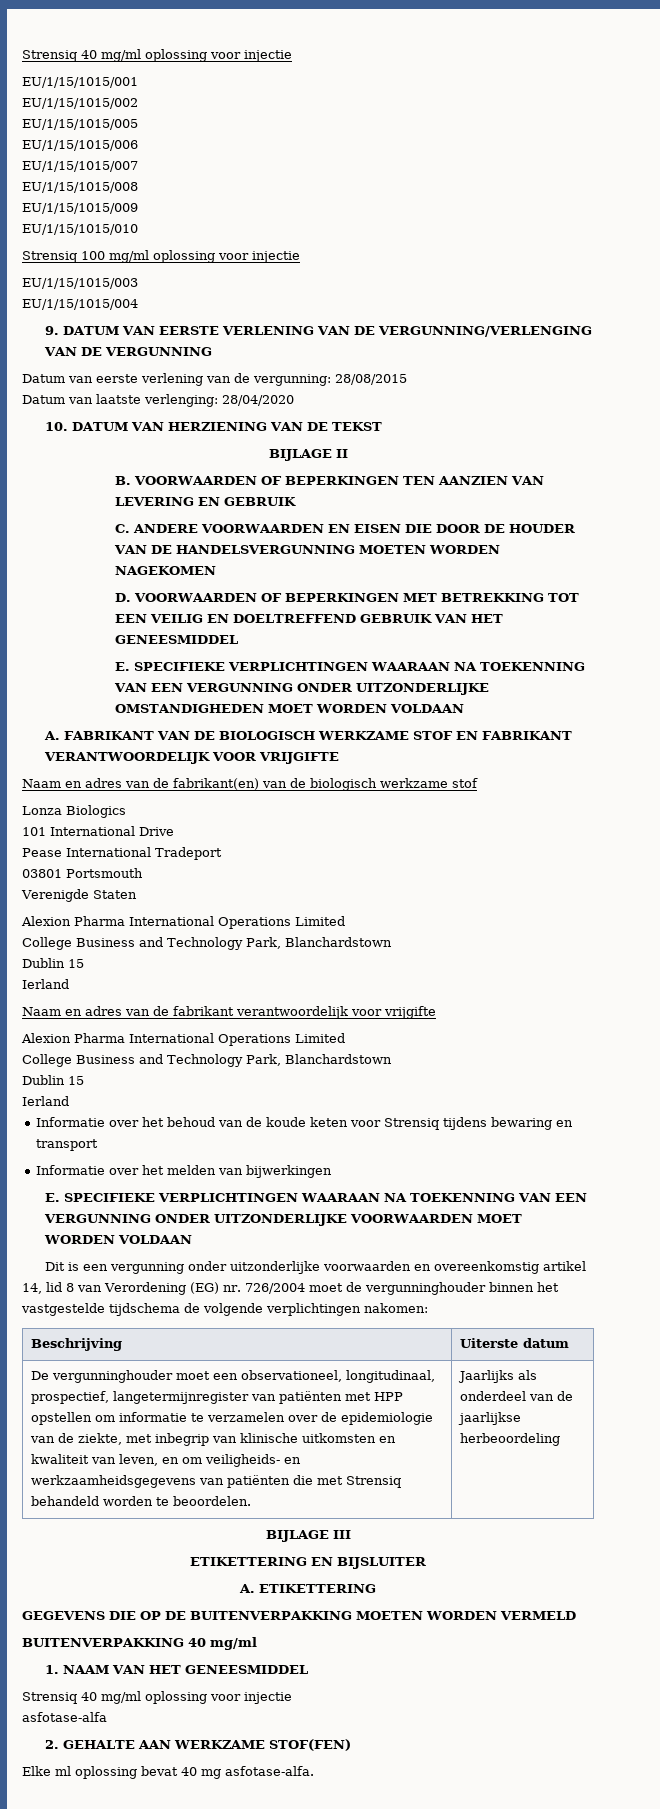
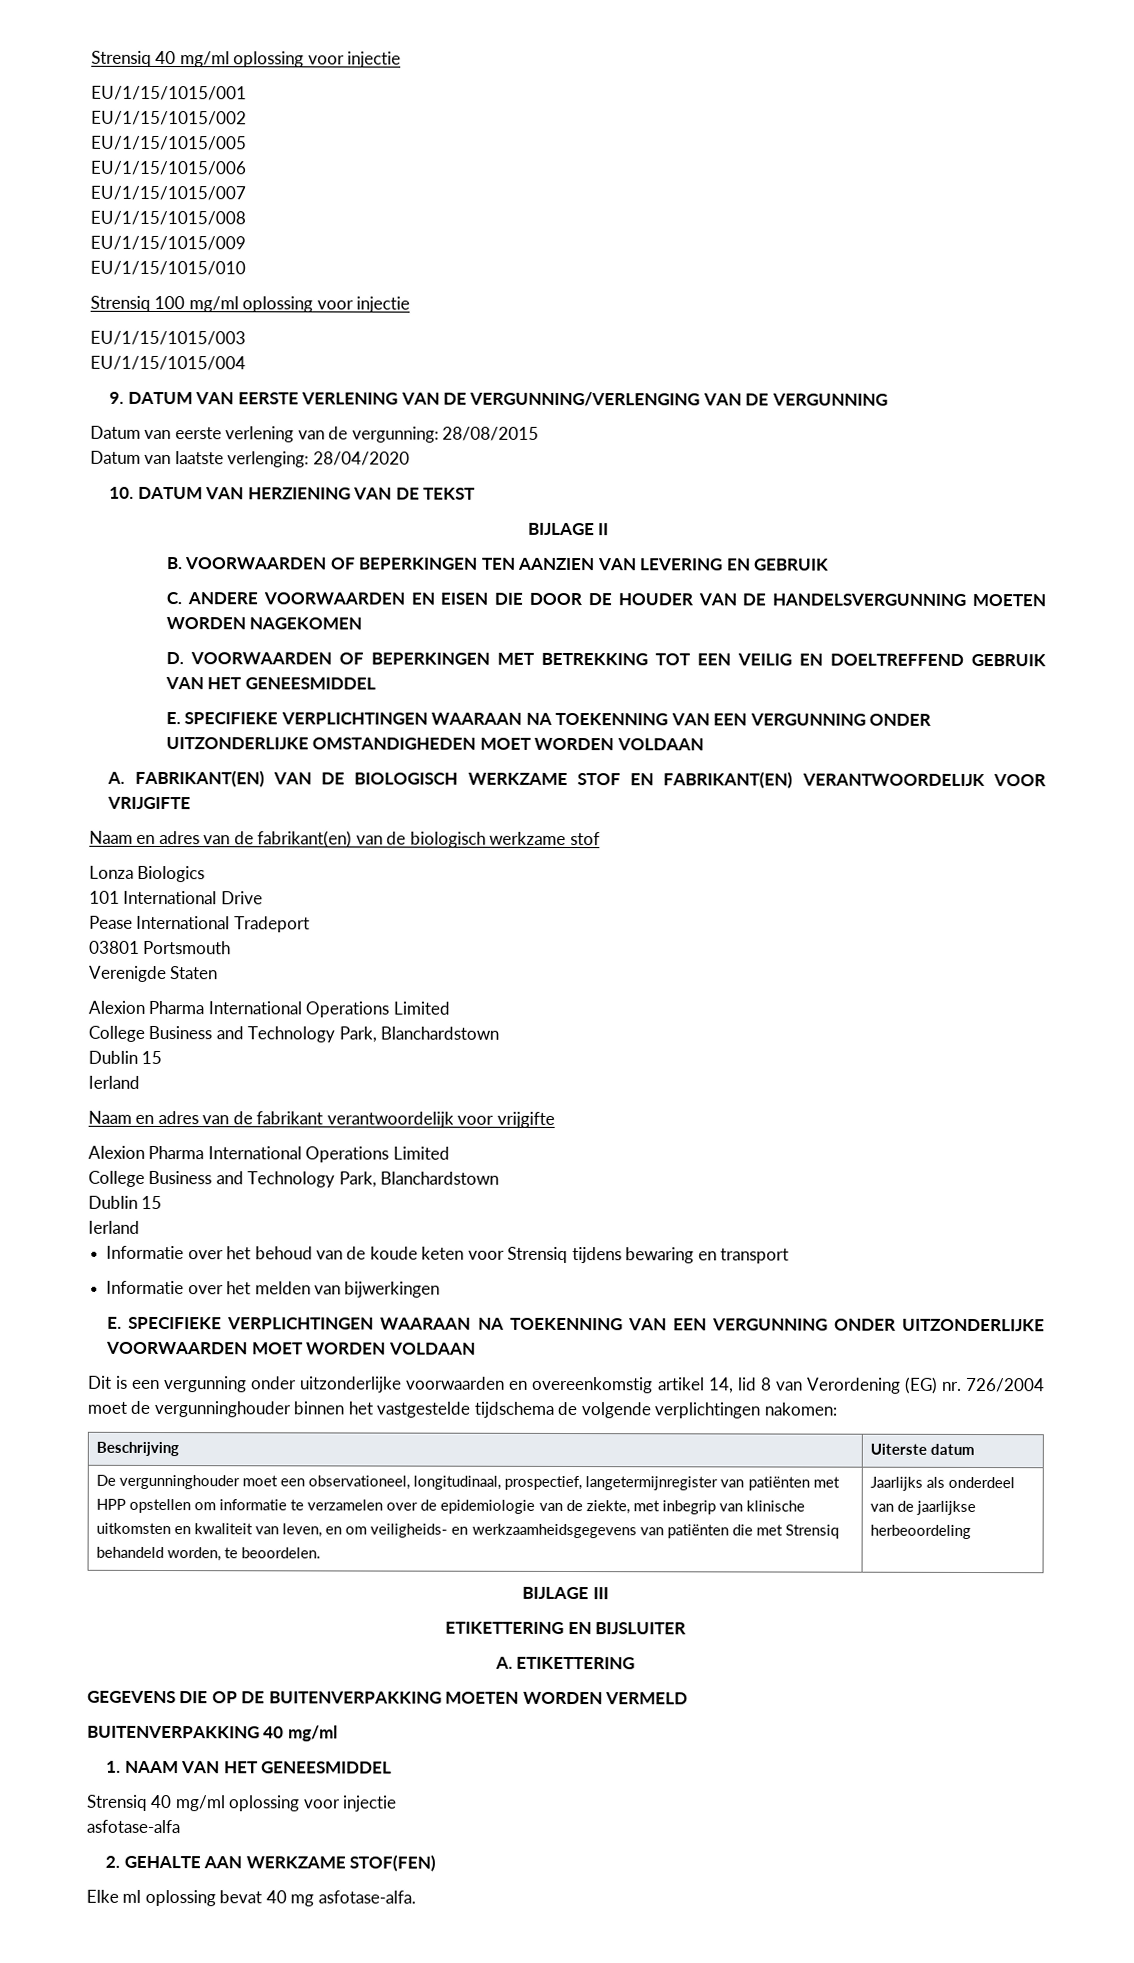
- A. FABRIKANT VAN DE BIOLOGISCH WERKZAME STOF EN FABRIKANT VERANTWOORDELIJK VOOR VRIJGIFTE
+ A. FABRIKANT(EN) VAN DE BIOLOGISCH WERKZAME STOF EN FABRIKANT(EN) VERANTWOORDELIJK VOOR VRIJGIFTE
- De vergunninghouder moet een observationeel, longitudinaal, prospectief, langetermijnregister van patiënten met HPP opstellen om informatie te verzamelen over de epidemiologie van de ziekte, met inbegrip van klinische uitkomsten en kwaliteit van leven, en om veiligheids- en werkzaamheidsgegevens van patiënten die met Strensiq behandeld worden te beoordelen.
+ De vergunninghouder moet een observationeel, longitudinaal, prospectief, langetermijnregister van patiënten met HPP opstellen om informatie te verzamelen over de epidemiologie van de ziekte, met inbegrip van klinische uitkomsten en kwaliteit van leven, en om veiligheids- en werkzaamheidsgegevens van patiënten die met Strensiq behandeld worden, te beoordelen.

